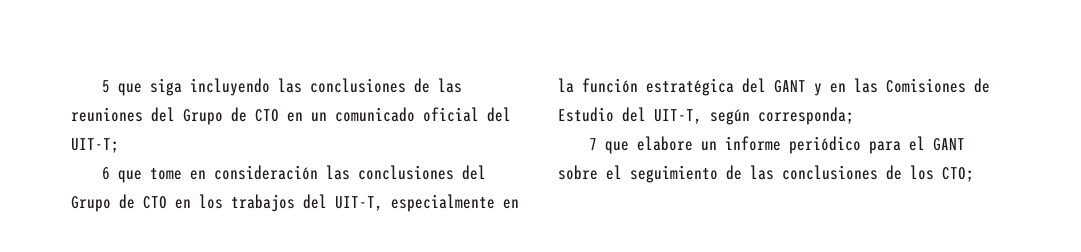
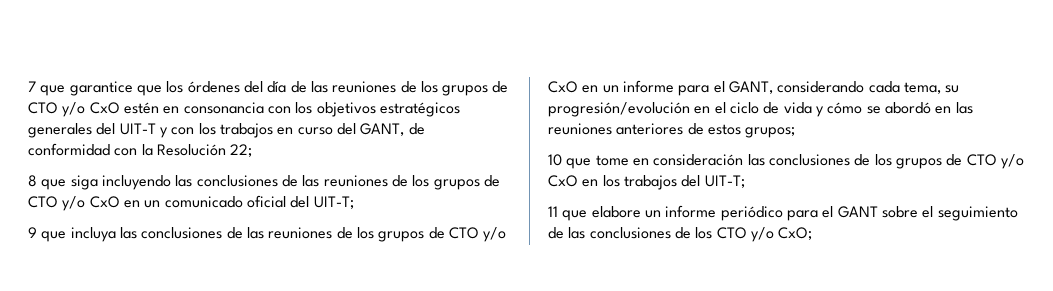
- 5 que siga incluyendo las conclusiones de las reuniones del Grupo de CTO en un comunicado oficial del UIT-T;
+ 7 que garantice que los órdenes del día de las reuniones de los grupos de CTO y/o CxO estén en consonancia con los objetivos estratégicos generales del UIT-T y con los trabajos en curso del GANT, de conformidad con la Resolución 22;
+ 8 que siga incluyendo las conclusiones de las reuniones de los grupos de CTO y/o CxO en un comunicado oficial del UIT-T;
- 6 que tome en consideración las conclusiones del Grupo de CTO en los trabajos del UIT-T, especialmente en la función estratégica del GANT y en las Comisiones de Estudio del UIT-T, según corresponda;
- 7 que elabore un informe periódico para el GANT sobre el seguimiento de las conclusiones de los CTO;
+ 9 que incluya las conclusiones de las reuniones de los grupos de CTO y/o CxO en un informe para el GANT, considerando cada tema, su progresión/evolución en el ciclo de vida y cómo se abordó en las reuniones anteriores de estos grupos;
+ 10 que tome en consideración las conclusiones de los grupos de CTO y/o CxO en los trabajos del UIT-T;
+ 11 que elabore un informe periódico para el GANT sobre el seguimiento de las conclusiones de los CTO y/o CxO;

